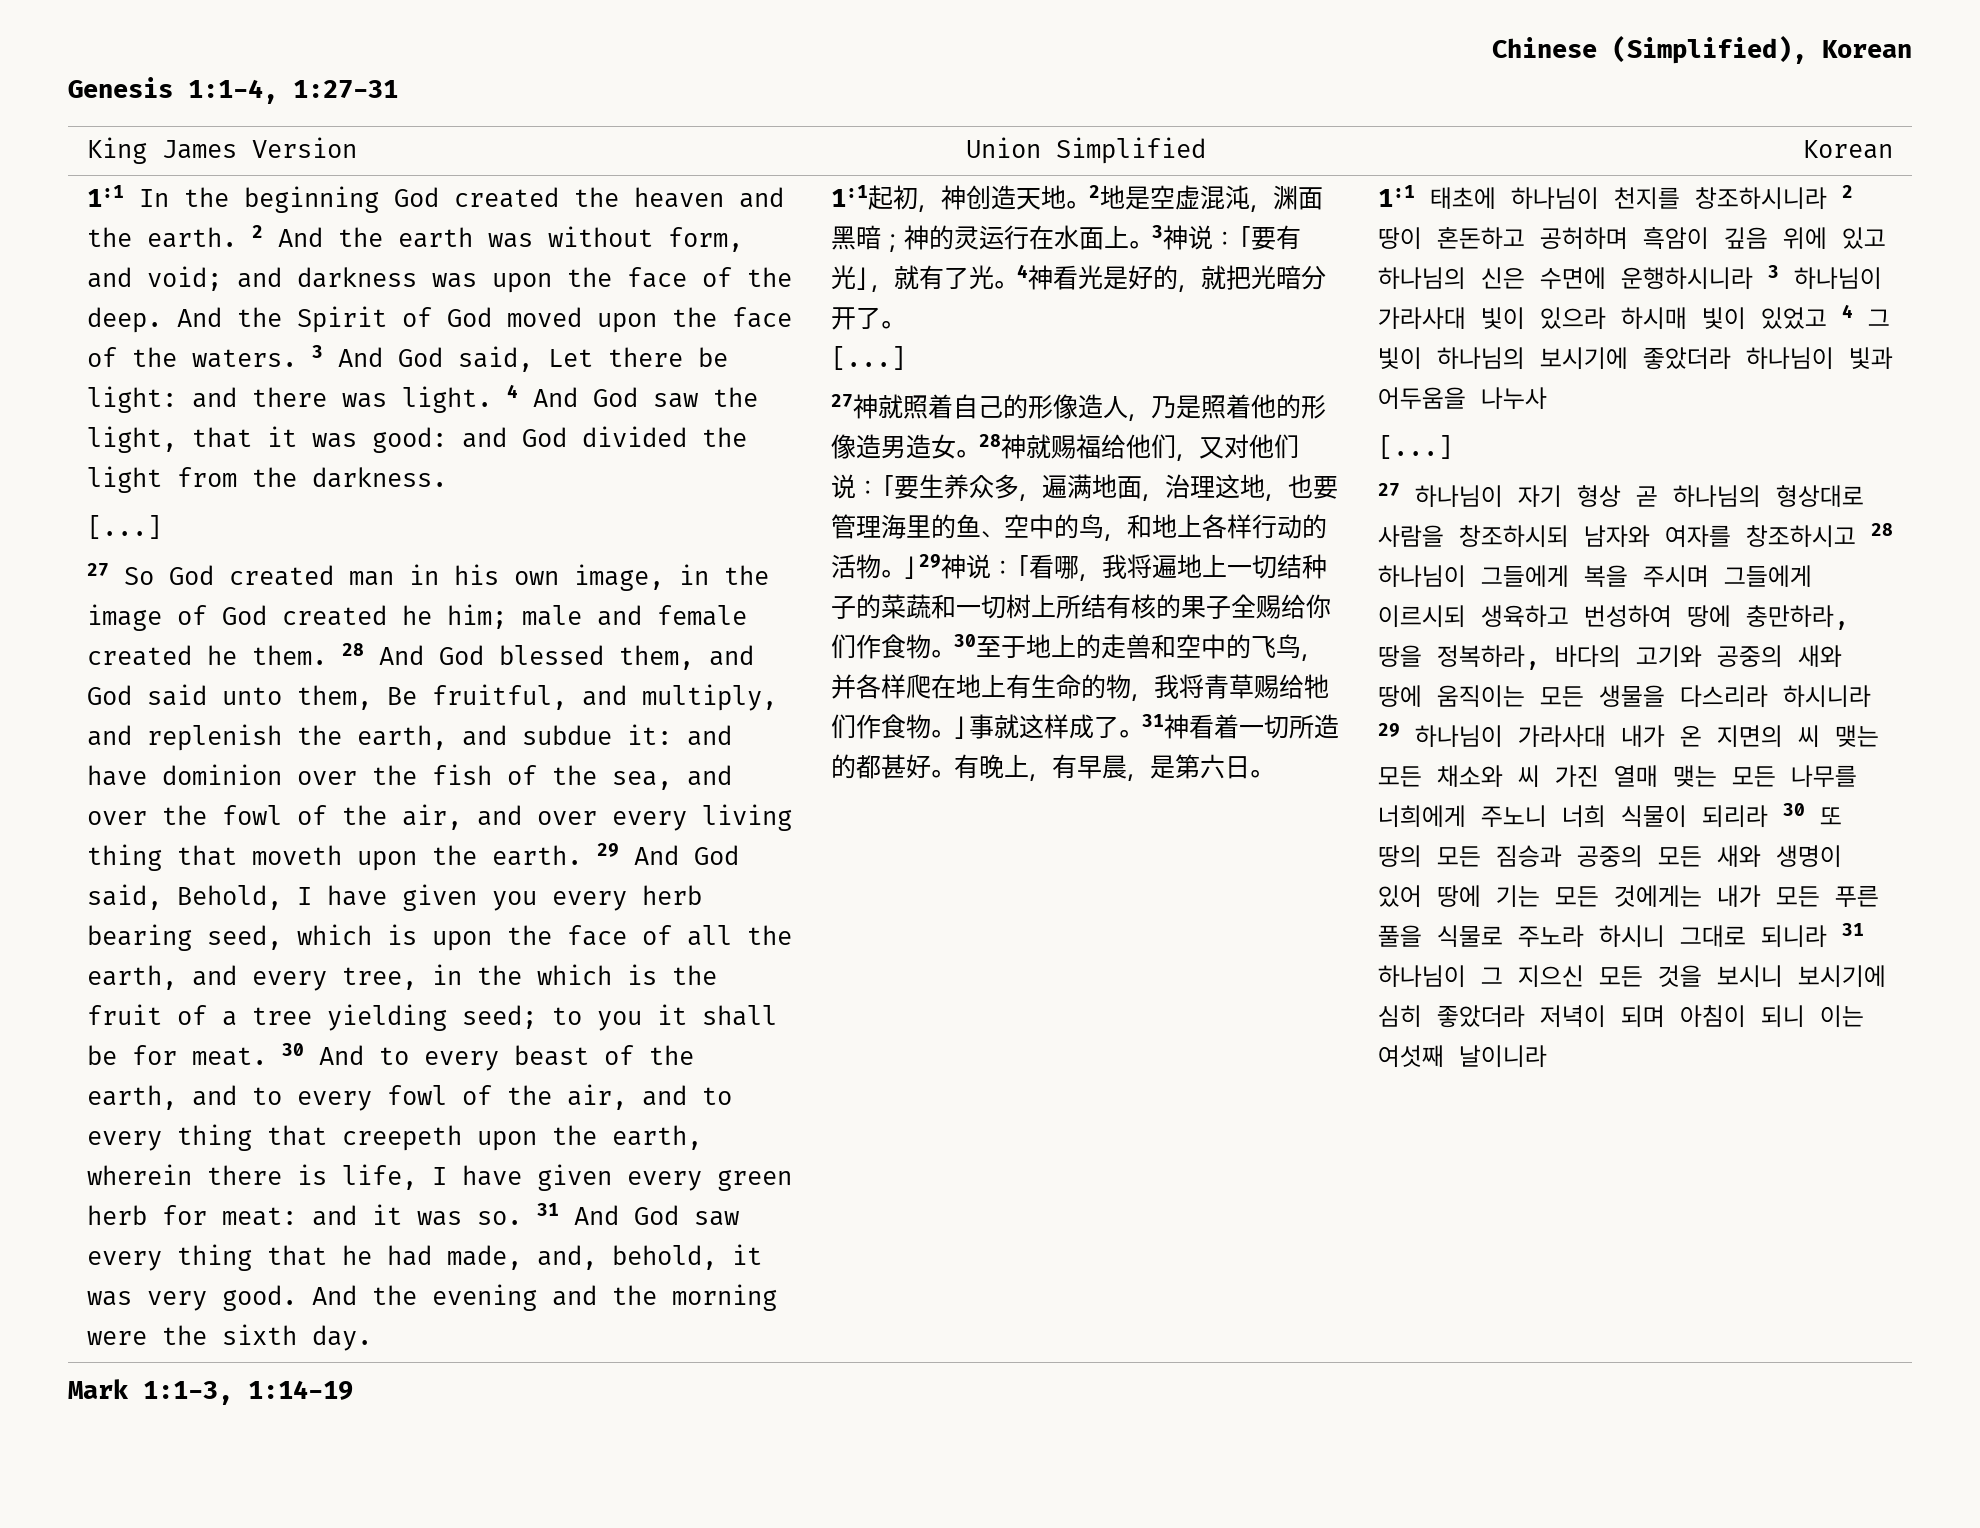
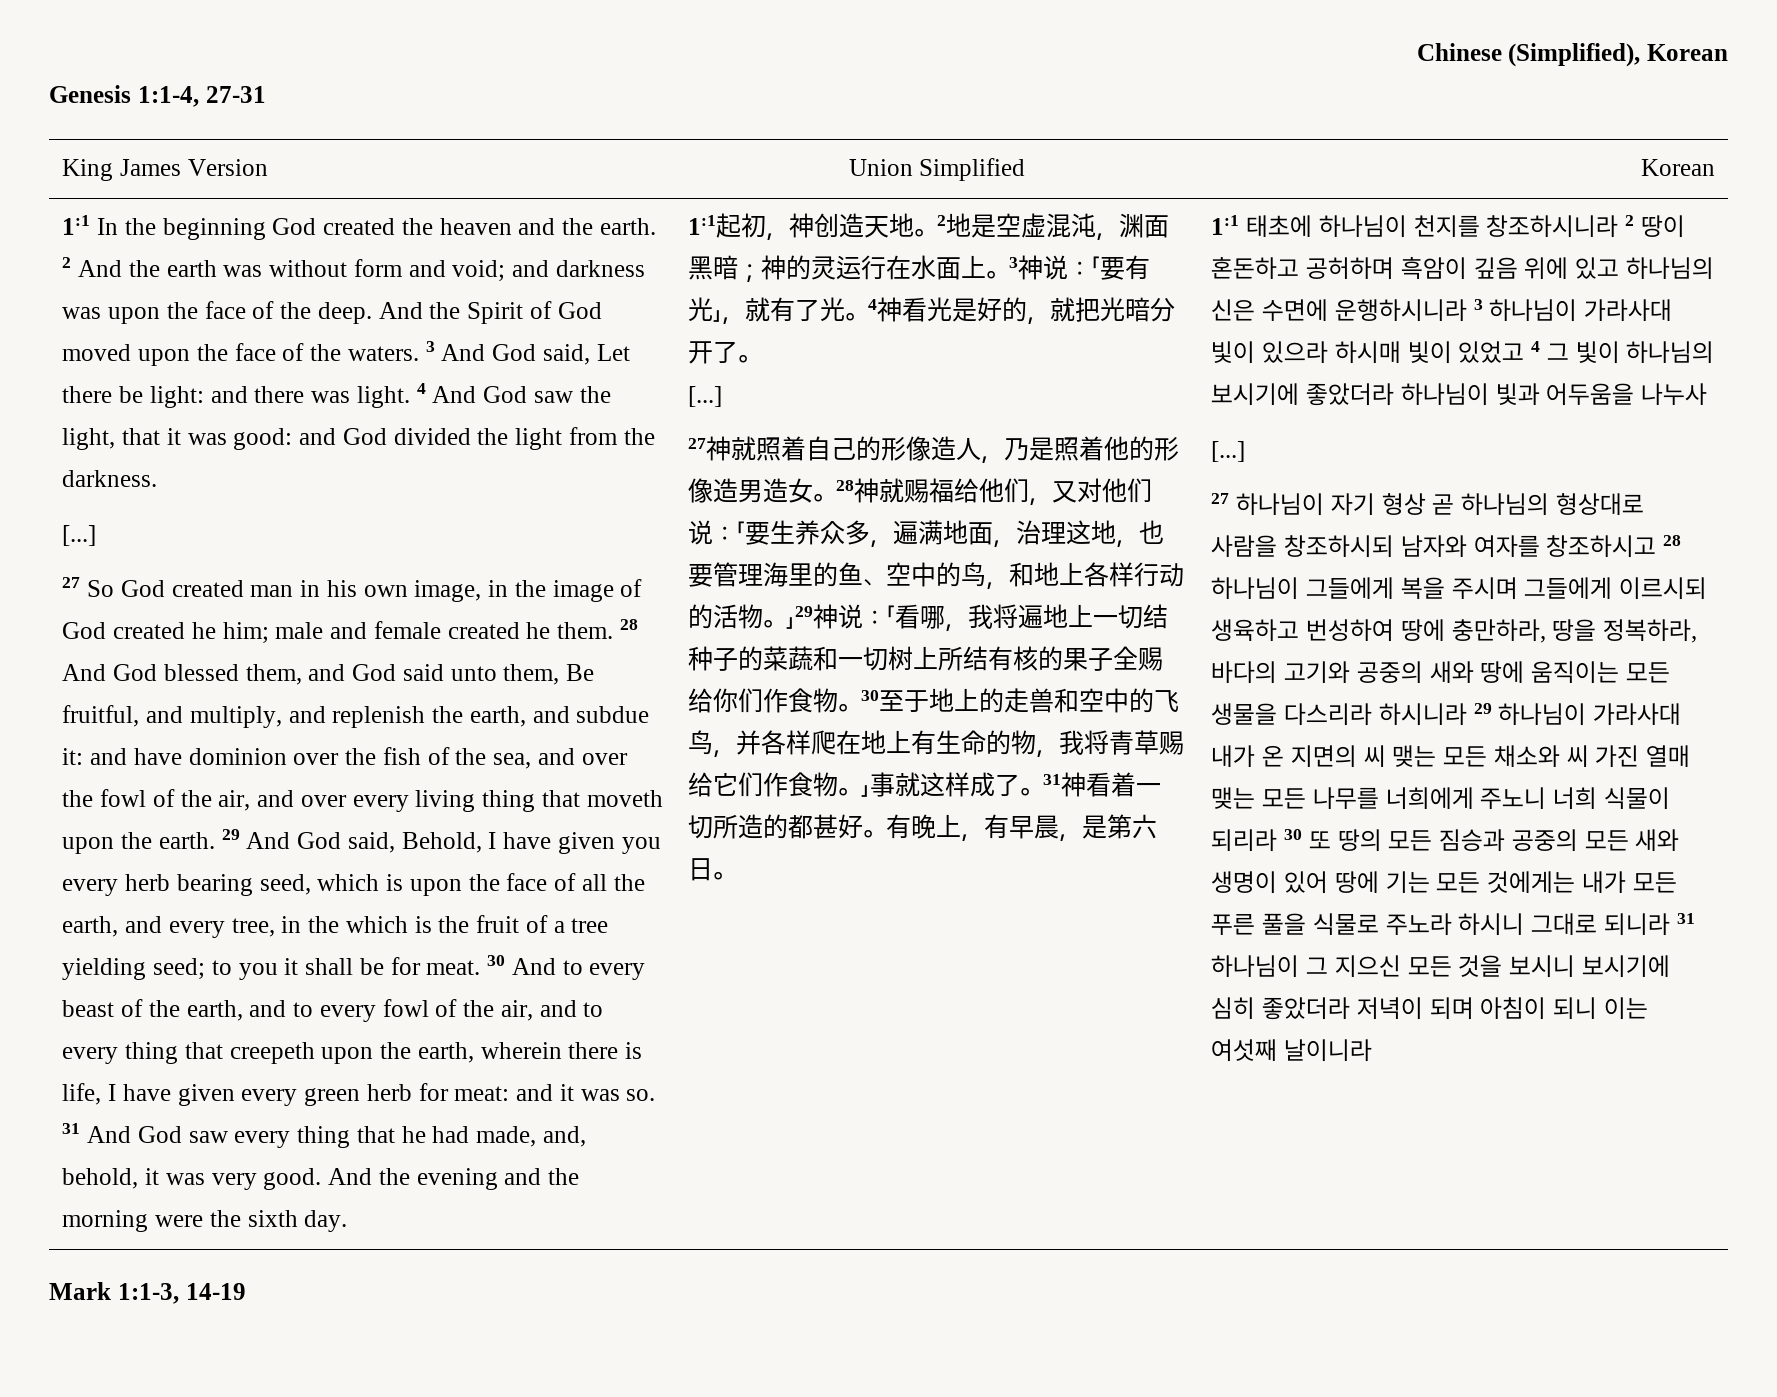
- Genesis 1:1-4, 1:27-31
+ Genesis 1:1-4, 27-31
- 2 And the earth was without form, and void; and darkness was upon the face of the deep.
+ 2 And the earth was without form and void; and darkness was upon the face of the deep.
- 30至于地上的走兽和空中的飞鸟，并各样爬在地上有生命的物，我将青草赐给牠们作食物。」事就这样成了。
+ 30至于地上的走兽和空中的飞鸟，并各样爬在地上有生命的物，我将青草赐给它们作食物。」事就这样成了。
- Mark 1:1-3, 1:14-19
+ Mark 1:1-3, 14-19

